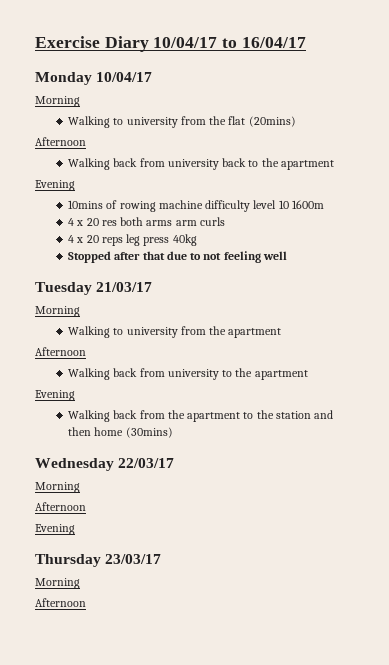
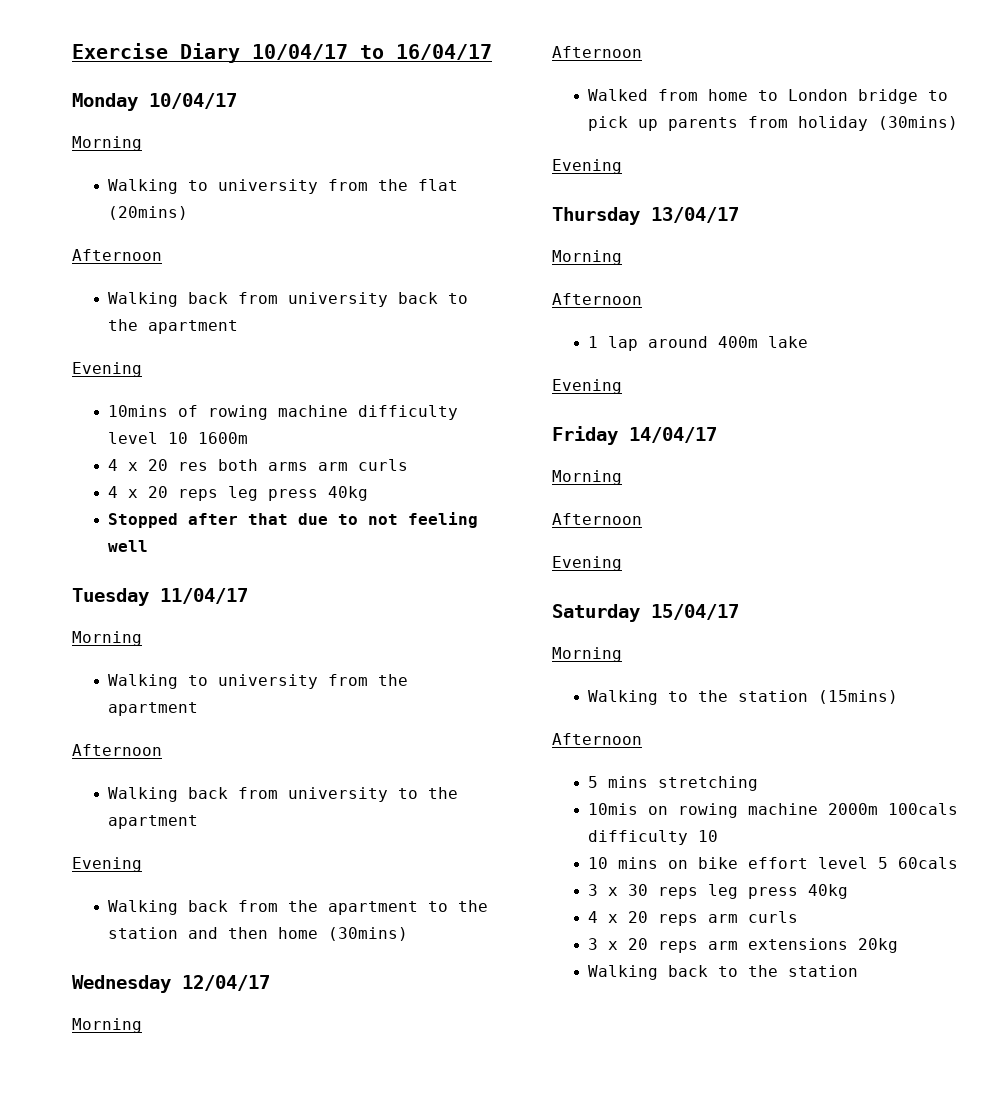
- Tuesday 21/03/17
+ Tuesday 11/04/17
- Wednesday 22/03/17
+ Wednesday 12/04/17
+ Morning
+ Afternoon
+ Walked from home to London bridge to pick up parents from holiday (30mins)
+ Evening
+ Thursday 13/04/17
+ Morning
+ Afternoon
+ 1 lap around 400m lake
+ Evening
+ Friday 14/04/17
- Thursday 23/03/17
+ Saturday 15/04/17
  Morning
+ Walking to the station (15mins)
  Afternoon
+ 5 mins stretching
+ 10mis on rowing machine 2000m 100cals difficulty 10
+ 10 mins on bike effort level 5 60cals
+ 3 x 30 reps leg press 40kg
+ 4 x 20 reps arm curls
+ 3 x 20 reps arm extensions 20kg
+ Walking back to the station

